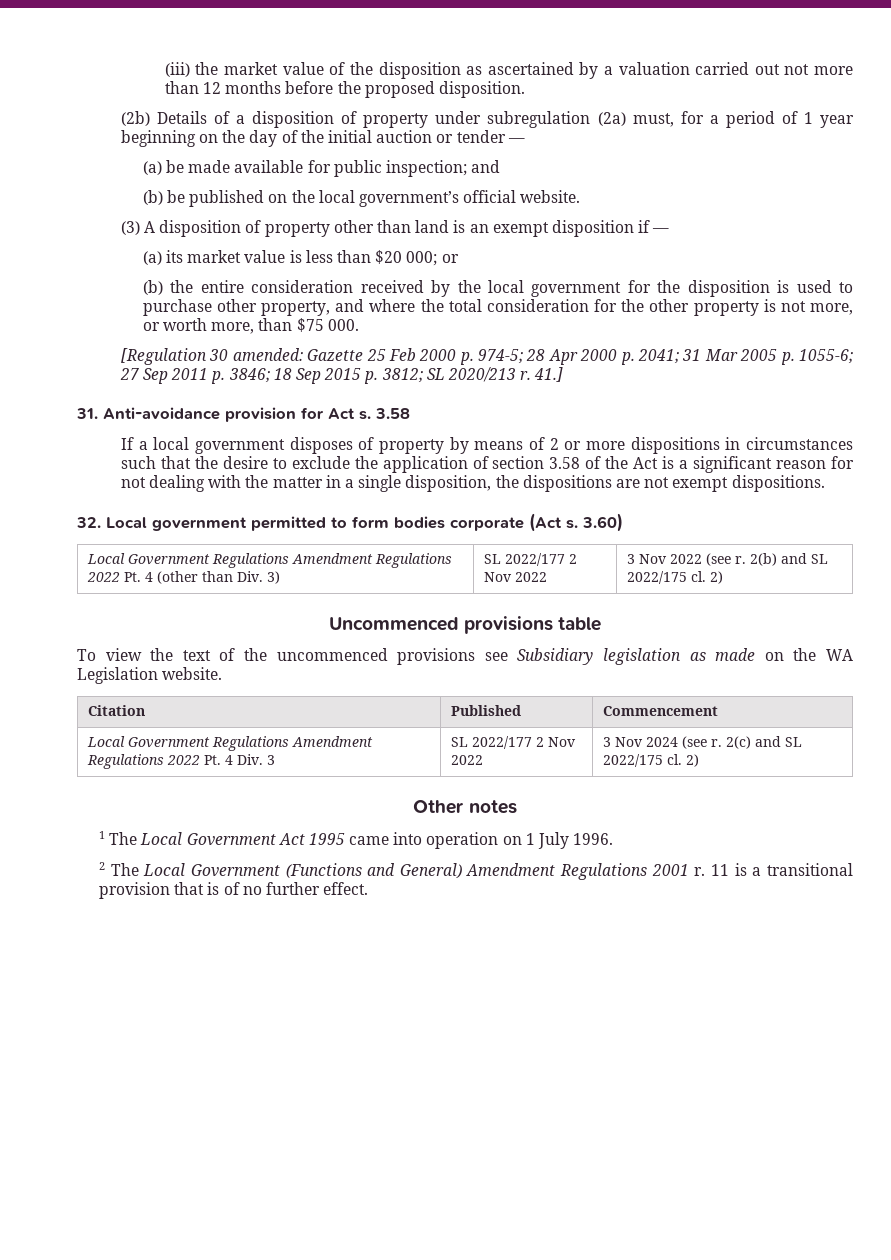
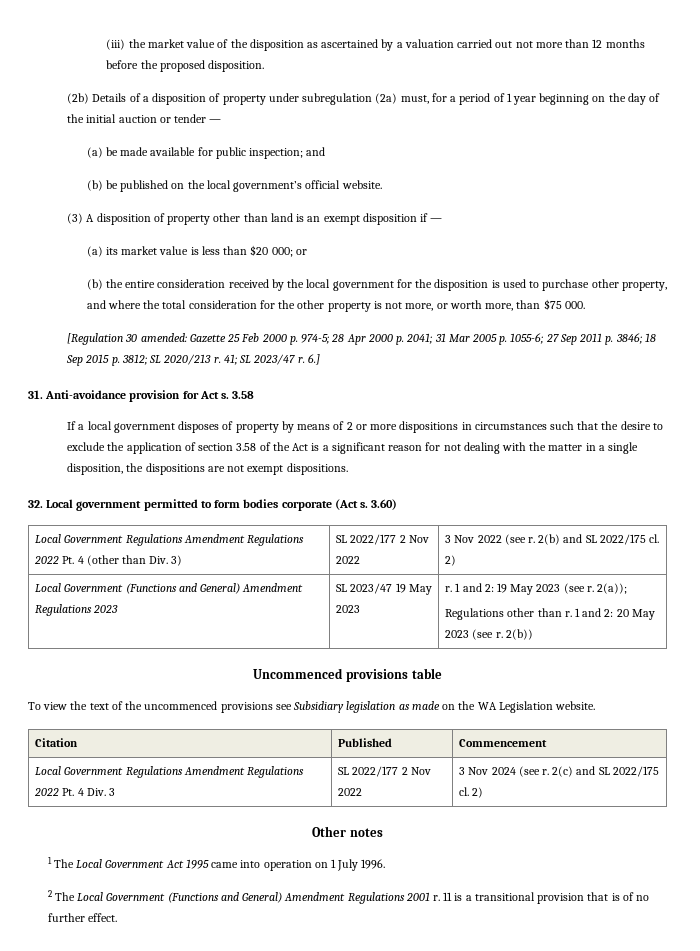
- 41.]
+ 41; SL 2023/47 r. 6.]
+ Local Government (Functions and General) Amendment Regulations 2023 | SL 2023/47 19 May 2023 | r. 1 and 2: 19 May 2023 (see r. 2(a));
+ Regulations other than r. 1 and 2: 20 May 2023 (see r. 2(b))

